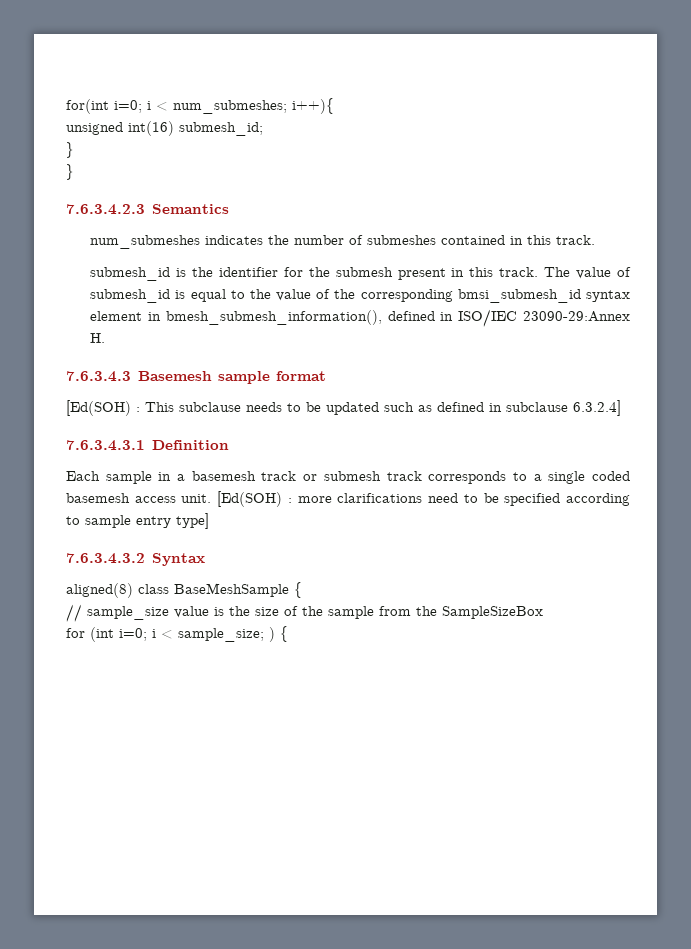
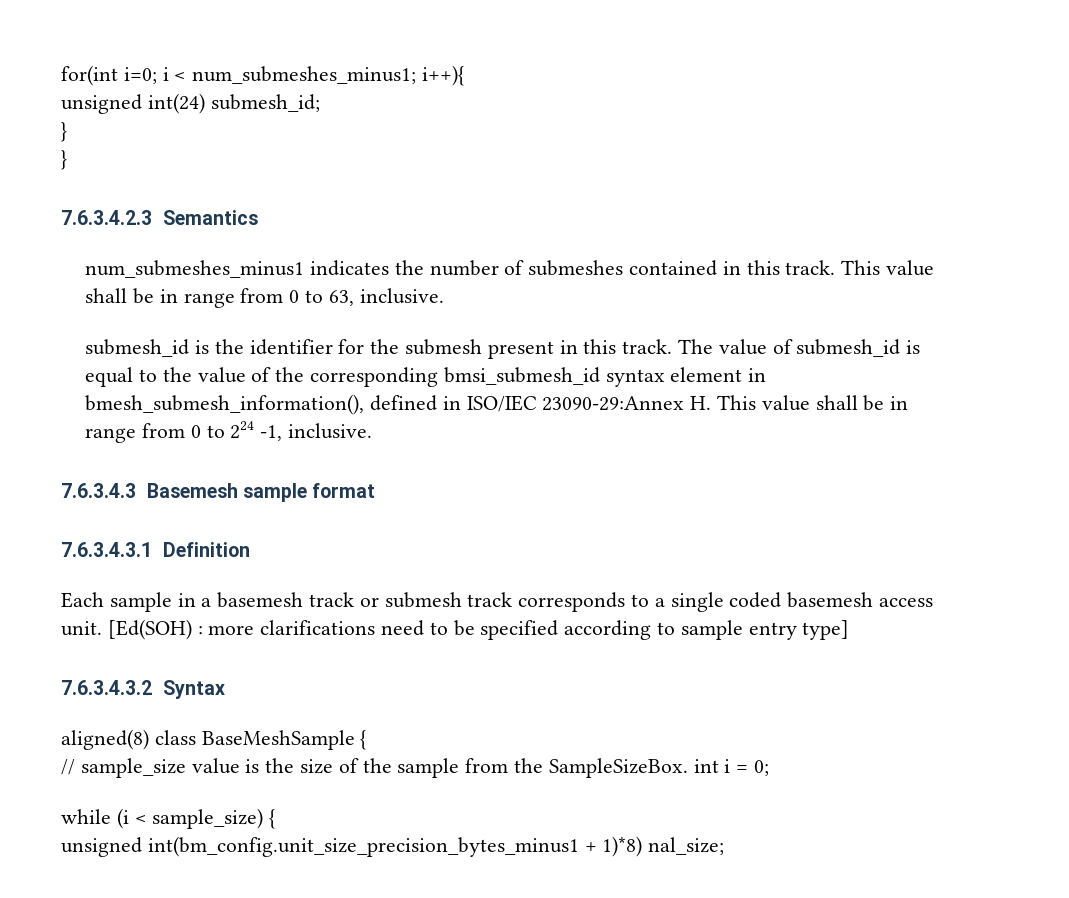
- for(int i=0; i < num_submeshes; i++){
+ for(int i=0; i < num_submeshes_minus1; i++){
- unsigned int(16) submesh_id;
+ unsigned int(24) submesh_id;
- num_submeshes indicates the number of submeshes contained in this track.
+ num_submeshes_minus1 indicates the number of submeshes contained in this track. This value shall be in range from 0 to 63, inclusive.
- The value of submesh_id is equal to the value of the corresponding bmsi_submesh_id syntax element in bmesh_submesh_information(), defined in ISO/IEC 23090-29:Annex H.
+ The value of submesh_id is equal to the value of the corresponding bmsi_submesh_id syntax element in bmesh_submesh_information(), defined in ISO/IEC 23090-29:Annex H. This value shall be in range from 0 to 224 -1, inclusive.
  7.6.3.4.3 Basemesh sample format
- [Ed(SOH) : This subclause needs to be updated such as defined in subclause 6.3.2.4]
- // sample_size value is the size of the sample from the SampleSizeBox
- for (int i=0; i < sample_size; ) {
+ // sample_size value is the size of the sample from the SampleSizeBox. int i = 0;
+ while (i < sample_size) {
+ unsigned int(bm_config.unit_size_precision_bytes_minus1 + 1)*8) nal_size;

